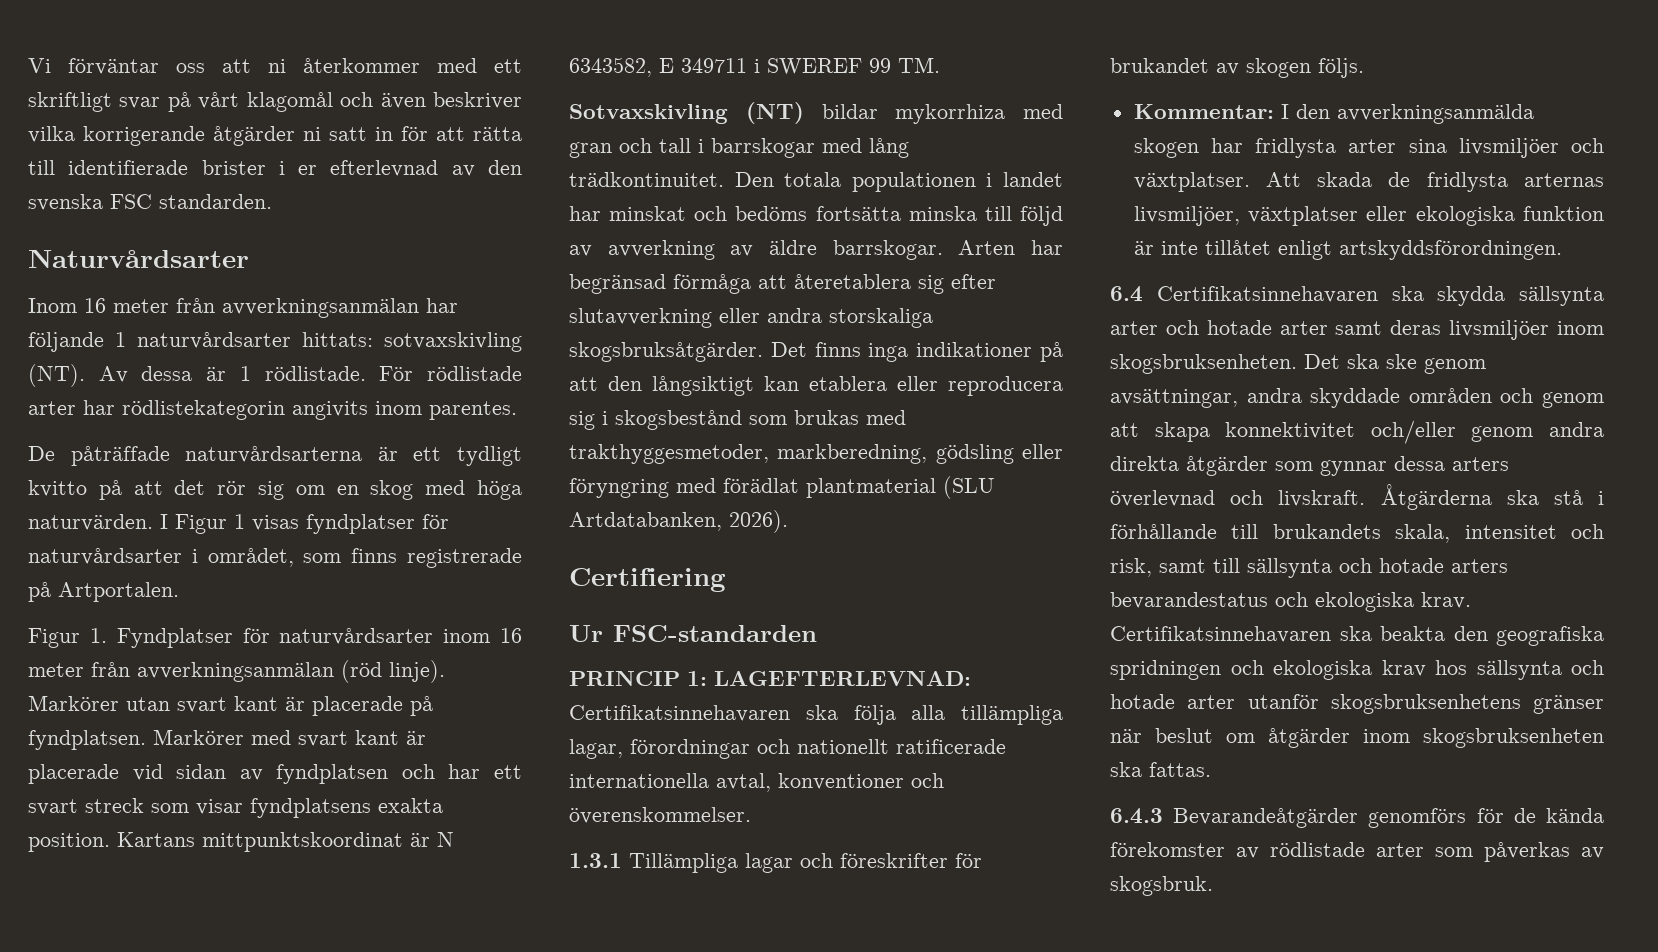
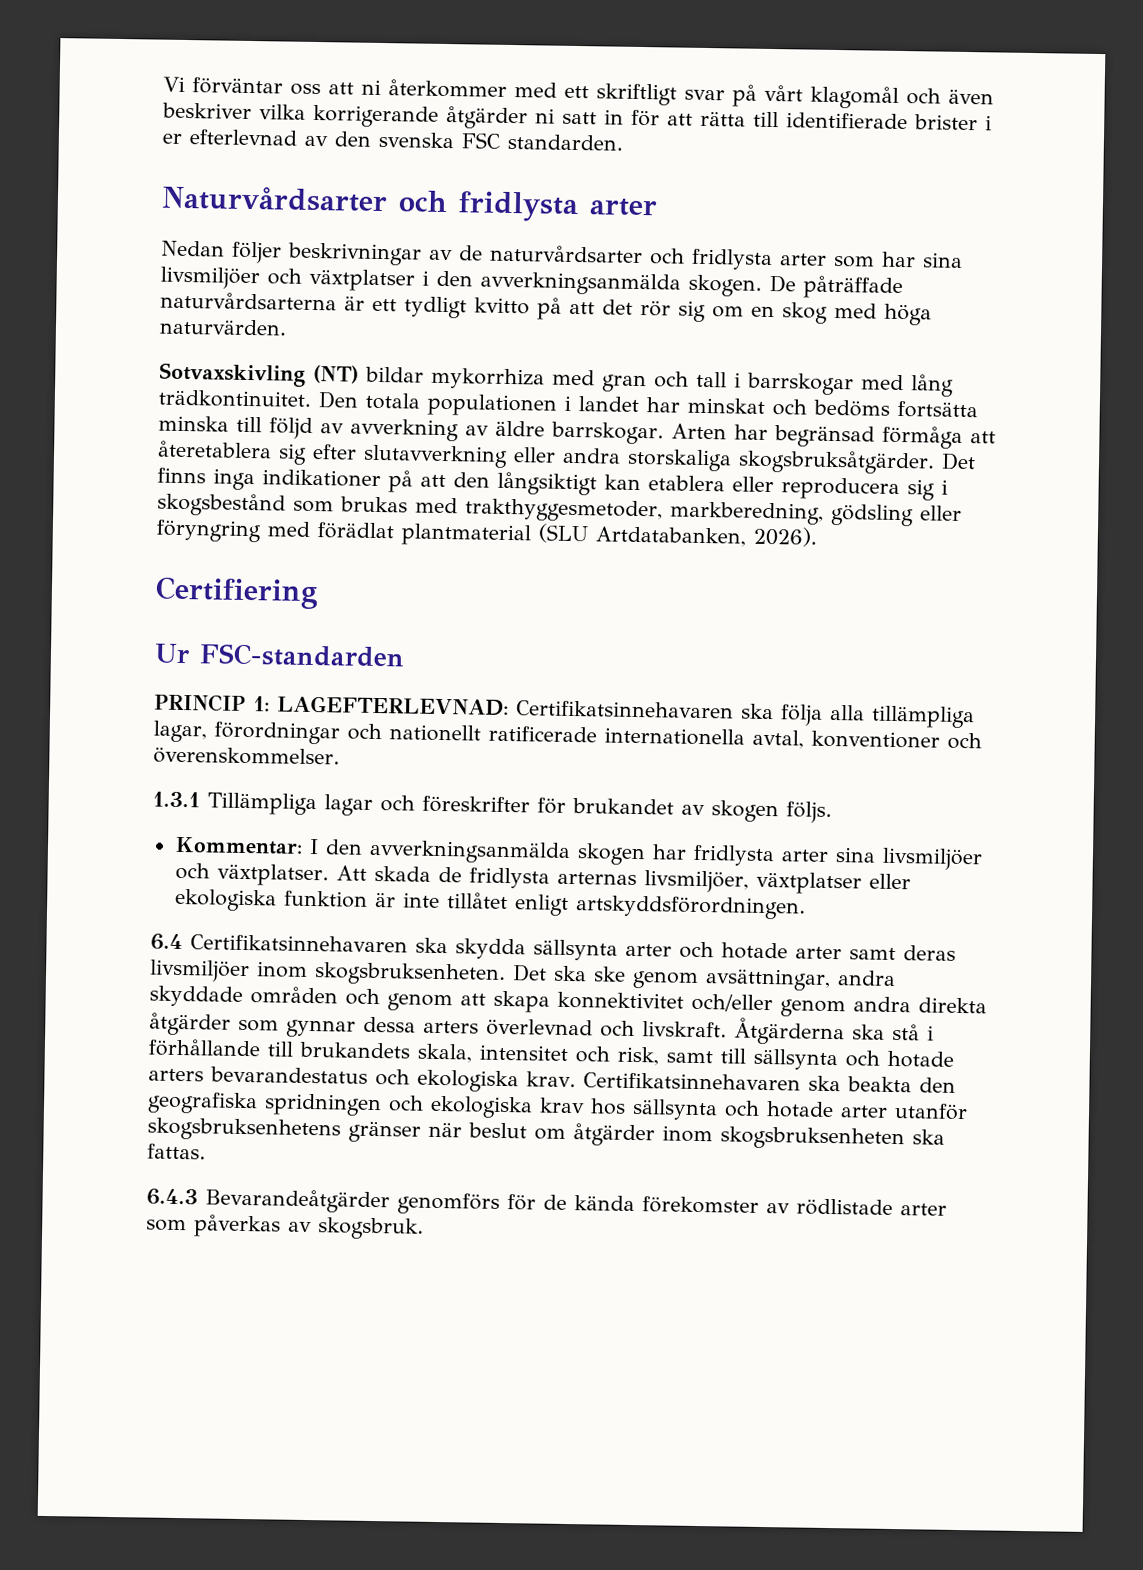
- Naturvårdsarter
- Inom 16 meter från avverkningsanmälan har följande 1 naturvårdsarter hittats: sotvaxskivling (NT). Av dessa är 1 rödlistade. För rödlistade arter har rödlistekategorin angivits inom parentes.
- De påträffade naturvårdsarterna är ett tydligt kvitto på att det rör sig om en skog med höga naturvärden. I Figur 1 visas fyndplatser för naturvårdsarter i området, som finns registrerade på Artportalen.
- Figur 1. Fyndplatser för naturvårdsarter inom 16 meter från avverkningsanmälan (röd linje). Markörer utan svart kant är placerade på fyndplatsen. Markörer med svart kant är placerade vid sidan av fyndplatsen och har ett svart streck som visar fyndplatsens exakta position. Kartans mittpunktskoordinat är N 6343582, E 349711 i SWEREF 99 TM.
+ Naturvårdsarter och fridlysta arter
+ Nedan följer beskrivningar av de naturvårdsarter och fridlysta arter som har sina livsmiljöer och växtplatser i den avverkningsanmälda skogen. De påträffade naturvårdsarterna är ett tydligt kvitto på att det rör sig om en skog med höga naturvärden.

